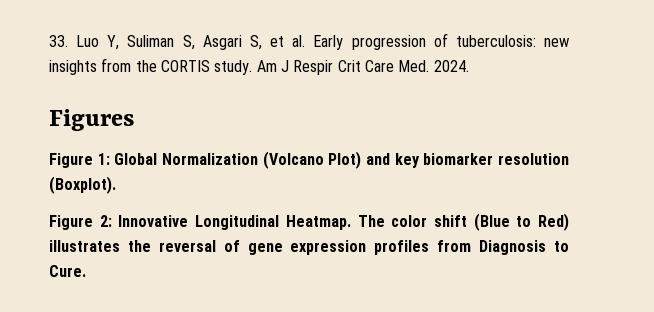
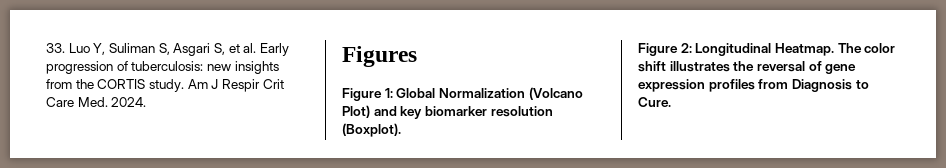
- Figure 2: Innovative Longitudinal Heatmap.
+ Figure 2: Longitudinal Heatmap.
- The color shift (Blue to Red) illustrates the reversal of gene expression profiles from Diagnosis to Cure.
+ The color shift illustrates the reversal of gene expression profiles from Diagnosis to Cure.

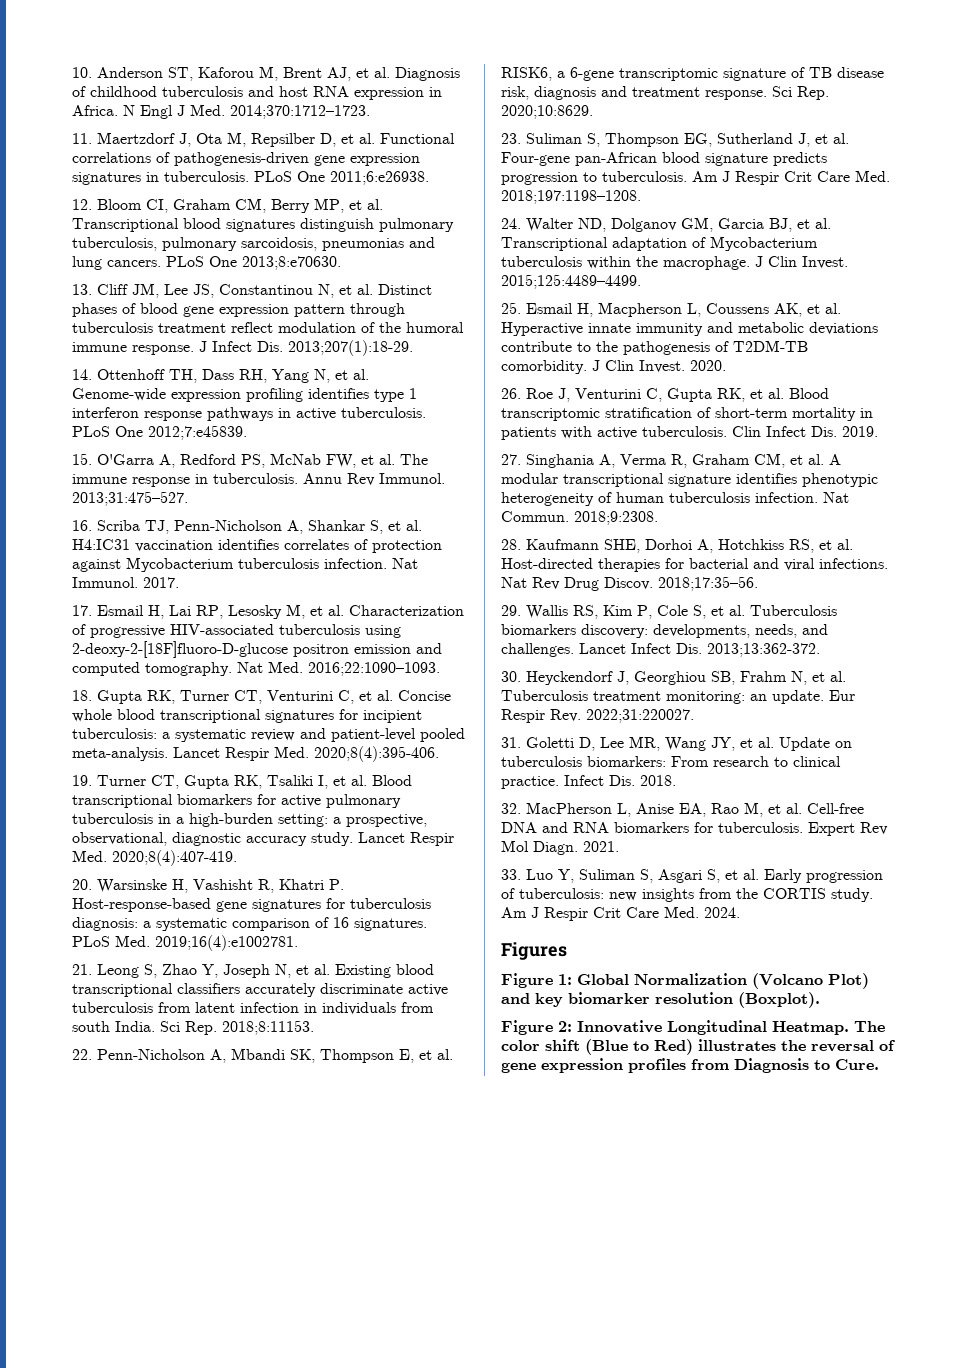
+ 10. Anderson ST, Kaforou M, Brent AJ, et al. Diagnosis of childhood tuberculosis and host RNA expression in Africa. N Engl J Med. 2014;370:1712–1723.
+ 11. Maertzdorf J, Ota M, Repsilber D, et al. Functional correlations of pathogenesis-driven gene expression signatures in tuberculosis. PLoS One 2011;6:e26938.
+ 12. Bloom CI, Graham CM, Berry MP, et al. Transcriptional blood signatures distinguish pulmonary tuberculosis, pulmonary sarcoidosis, pneumonias and lung cancers. PLoS One 2013;8:e70630.
+ 13. Cliff JM, Lee JS, Constantinou N, et al. Distinct phases of blood gene expression pattern through tuberculosis treatment reflect modulation of the humoral immune response. J Infect Dis. 2013;207(1):18-29.
+ 14. Ottenhoff TH, Dass RH, Yang N, et al. Genome-wide expression profiling identifies type 1 interferon response pathways in active tuberculosis. PLoS One 2012;7:e45839.
+ 15. O'Garra A, Redford PS, McNab FW, et al. The immune response in tuberculosis. Annu Rev Immunol. 2013;31:475–527.
+ 16. Scriba TJ, Penn-Nicholson A, Shankar S, et al. H4:IC31 vaccination identifies correlates of protection against Mycobacterium tuberculosis infection. Nat Immunol. 2017.
+ 17. Esmail H, Lai RP, Lesosky M, et al. Characterization of progressive HIV-associated tuberculosis using 2-deoxy-2-[18F]fluoro-D-glucose positron emission and computed tomography. Nat Med. 2016;22:1090–1093.
+ 18. Gupta RK, Turner CT, Venturini C, et al. Concise whole blood transcriptional signatures for incipient tuberculosis: a systematic review and patient-level pooled meta-analysis. Lancet Respir Med. 2020;8(4):395-406.
+ 19. Turner CT, Gupta RK, Tsaliki I, et al. Blood transcriptional biomarkers for active pulmonary tuberculosis in a high-burden setting: a prospective, observational, diagnostic accuracy study. Lancet Respir Med. 2020;8(4):407-419.
+ 20. Warsinske H, Vashisht R, Khatri P. Host-response-based gene signatures for tuberculosis diagnosis: a systematic comparison of 16 signatures. PLoS Med. 2019;16(4):e1002781.
+ 21. Leong S, Zhao Y, Joseph N, et al. Existing blood transcriptional classifiers accurately discriminate active tuberculosis from latent infection in individuals from south India. Sci Rep. 2018;8:11153.
+ 22. Penn-Nicholson A, Mbandi SK, Thompson E, et al. RISK6, a 6-gene transcriptomic signature of TB disease risk, diagnosis and treatment response. Sci Rep. 2020;10:8629.
+ 23. Suliman S, Thompson EG, Sutherland J, et al. Four-gene pan-African blood signature predicts progression to tuberculosis. Am J Respir Crit Care Med. 2018;197:1198–1208.
+ 24. Walter ND, Dolganov GM, Garcia BJ, et al. Transcriptional adaptation of Mycobacterium tuberculosis within the macrophage. J Clin Invest. 2015;125:4489–4499.
+ 25. Esmail H, Macpherson L, Coussens AK, et al. Hyperactive innate immunity and metabolic deviations contribute to the pathogenesis of T2DM-TB comorbidity. J Clin Invest. 2020.
+ 26. Roe J, Venturini C, Gupta RK, et al. Blood transcriptomic stratification of short-term mortality in patients with active tuberculosis. Clin Infect Dis. 2019.
+ 27. Singhania A, Verma R, Graham CM, et al. A modular transcriptional signature identifies phenotypic heterogeneity of human tuberculosis infection. Nat Commun. 2018;9:2308.
+ 28. Kaufmann SHE, Dorhoi A, Hotchkiss RS, et al. Host-directed therapies for bacterial and viral infections. Nat Rev Drug Discov. 2018;17:35–56.
+ 29. Wallis RS, Kim P, Cole S, et al. Tuberculosis biomarkers discovery: developments, needs, and challenges. Lancet Infect Dis. 2013;13:362-372.
+ 30. Heyckendorf J, Georghiou SB, Frahm N, et al. Tuberculosis treatment monitoring: an update. Eur Respir Rev. 2022;31:220027.
+ 31. Goletti D, Lee MR, Wang JY, et al. Update on tuberculosis biomarkers: From research to clinical practice. Infect Dis. 2018.
+ 32. MacPherson L, Anise EA, Rao M, et al. Cell-free DNA and RNA biomarkers for tuberculosis. Expert Rev Mol Diagn. 2021.
- Figure 2: Longitudinal Heatmap.
+ Figure 2: Innovative Longitudinal Heatmap.
- The color shift illustrates the reversal of gene expression profiles from Diagnosis to Cure.
+ The color shift (Blue to Red) illustrates the reversal of gene expression profiles from Diagnosis to Cure.

